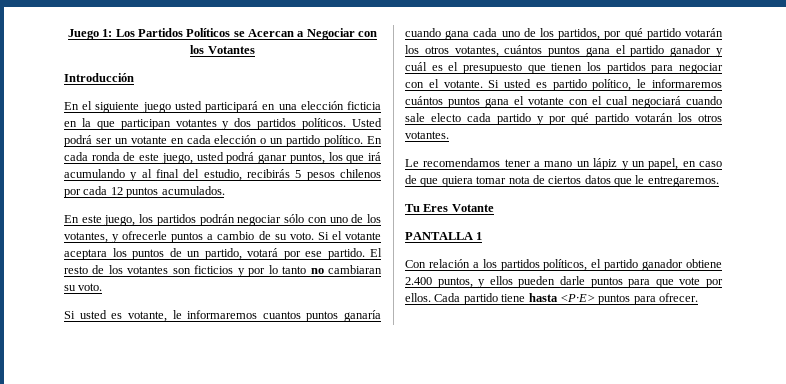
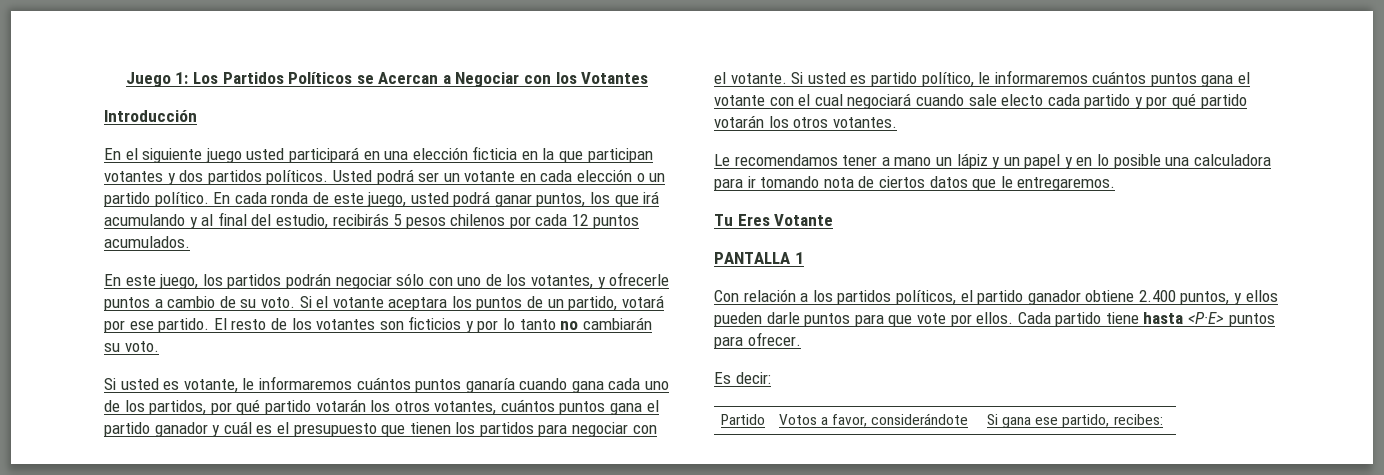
- El resto de los votantes son ficticios y por lo tanto no cambiaran su voto.
+ El resto de los votantes son ficticios y por lo tanto no cambiarán su voto.
- Si usted es votante, le informaremos cuantos puntos ganaría cuando gana cada uno de los partidos, por qué partido votarán los otros votantes, cuántos puntos gana el partido ganador y cuál es el presupuesto que tienen los partidos para negociar con el votante.
+ Si usted es votante, le informaremos cuántos puntos ganaría cuando gana cada uno de los partidos, por qué partido votarán los otros votantes, cuántos puntos gana el partido ganador y cuál es el presupuesto que tienen los partidos para negociar con el votante.
- Le recomendamos tener a mano un lápiz y un papel, en caso de que quiera tomar nota de ciertos datos que le entregaremos.
+ Le recomendamos tener a mano un lápiz y un papel y en lo posible una calculadora para ir tomando nota de ciertos datos que le entregaremos.
+ Es decir:
+ Partido | Votos a favor, considerándote | Si gana ese partido, recibes:

